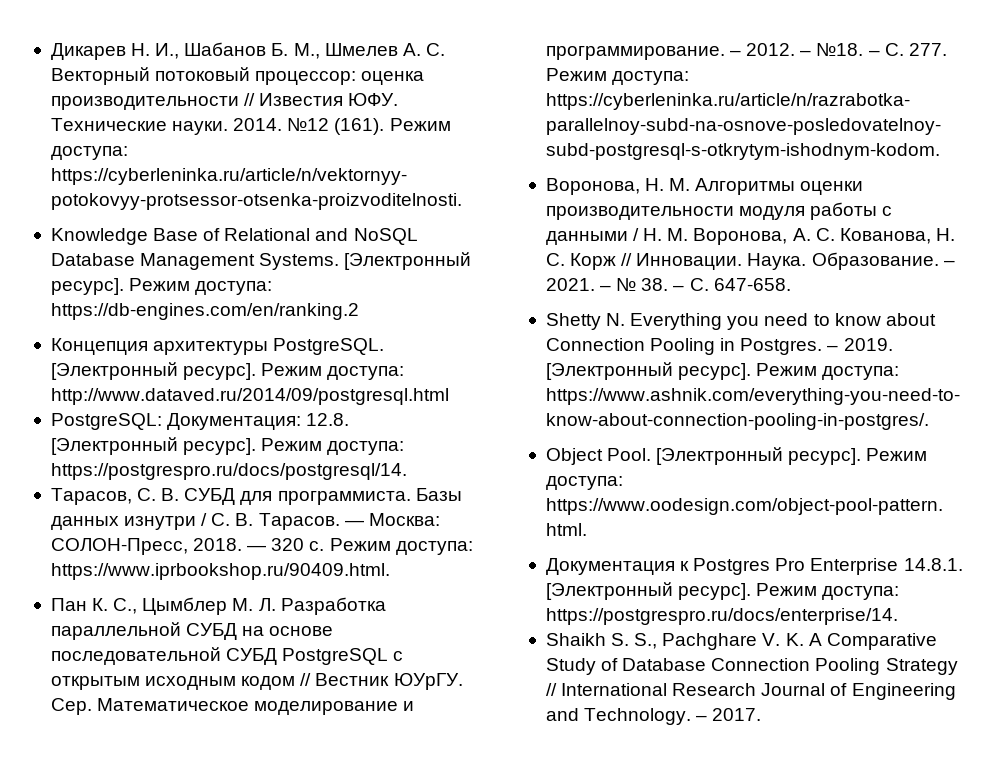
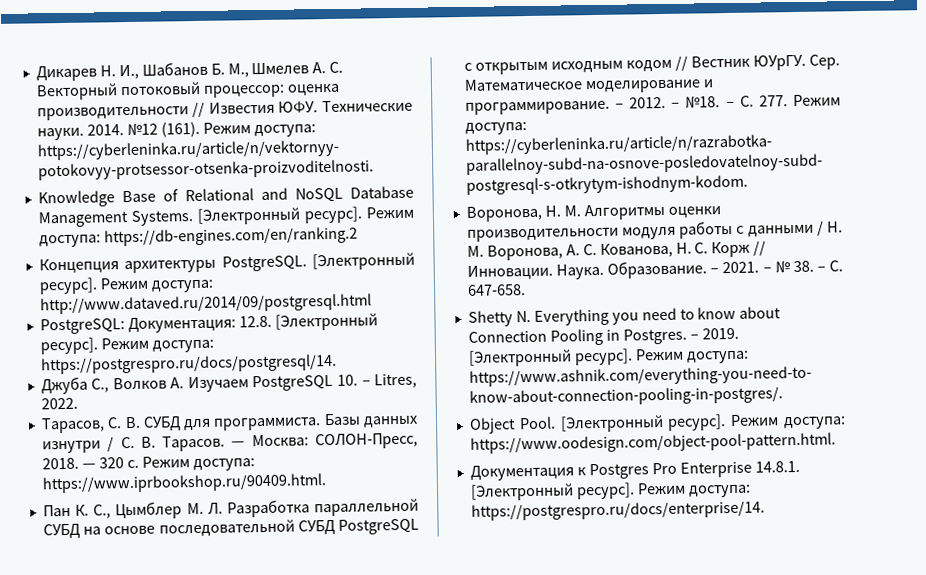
+ Джуба С., Волков А. Изучаем PostgreSQL 10. – Litres, 2022.
- Shaikh S. S., Pachghare V. K. A Comparative Study of Database Connection Pooling Strategy // International Research Journal of Engineering and Technology. – 2017.

